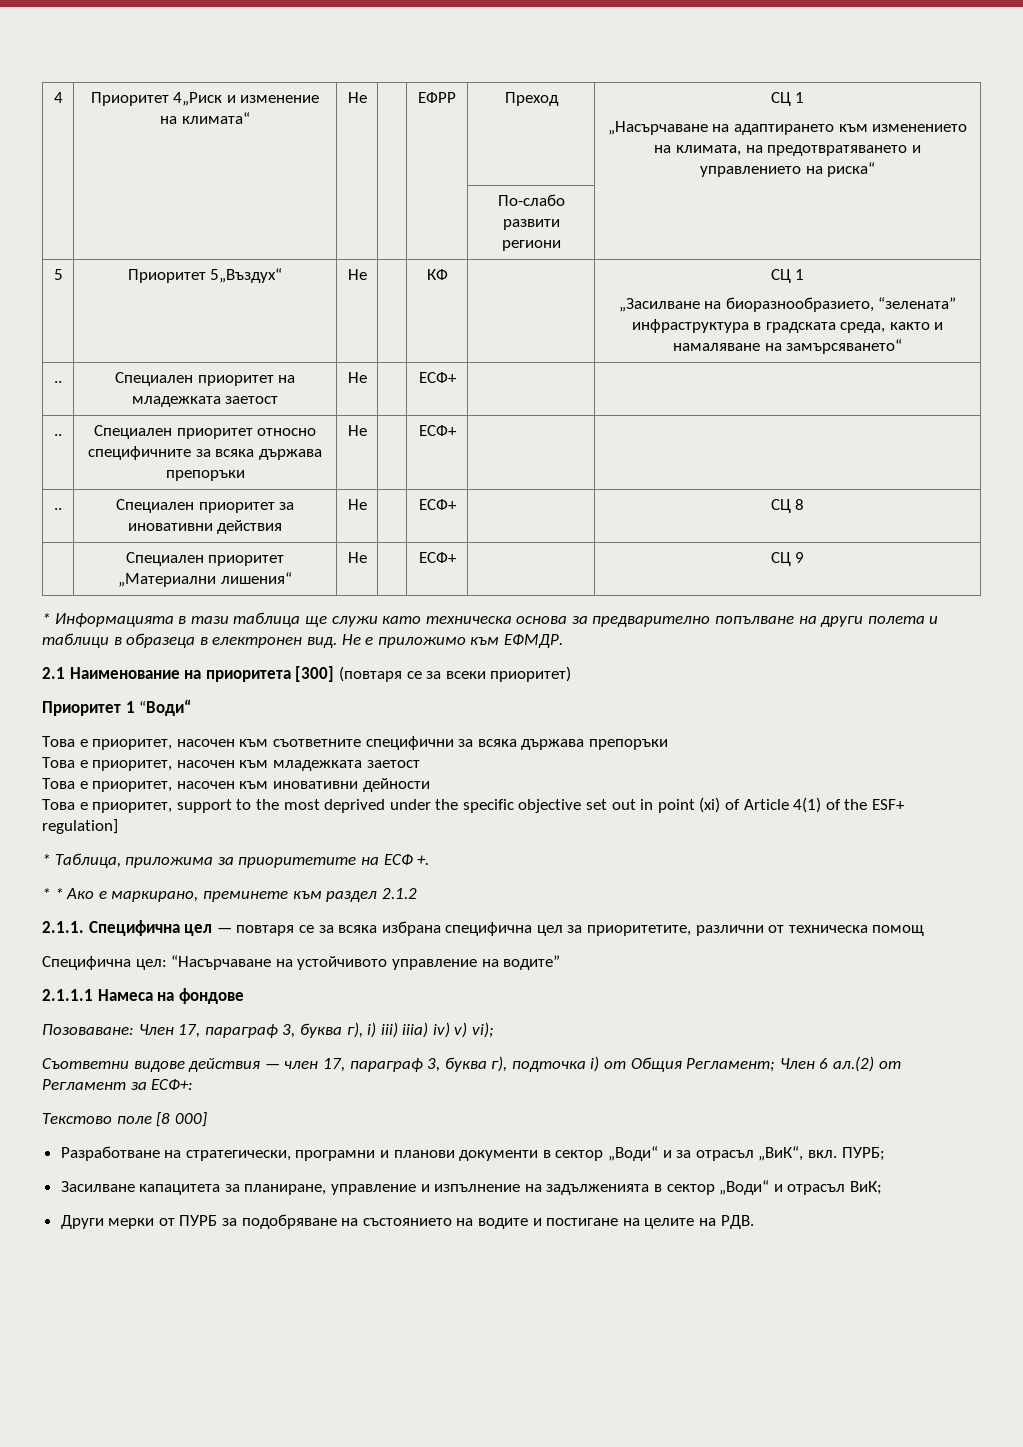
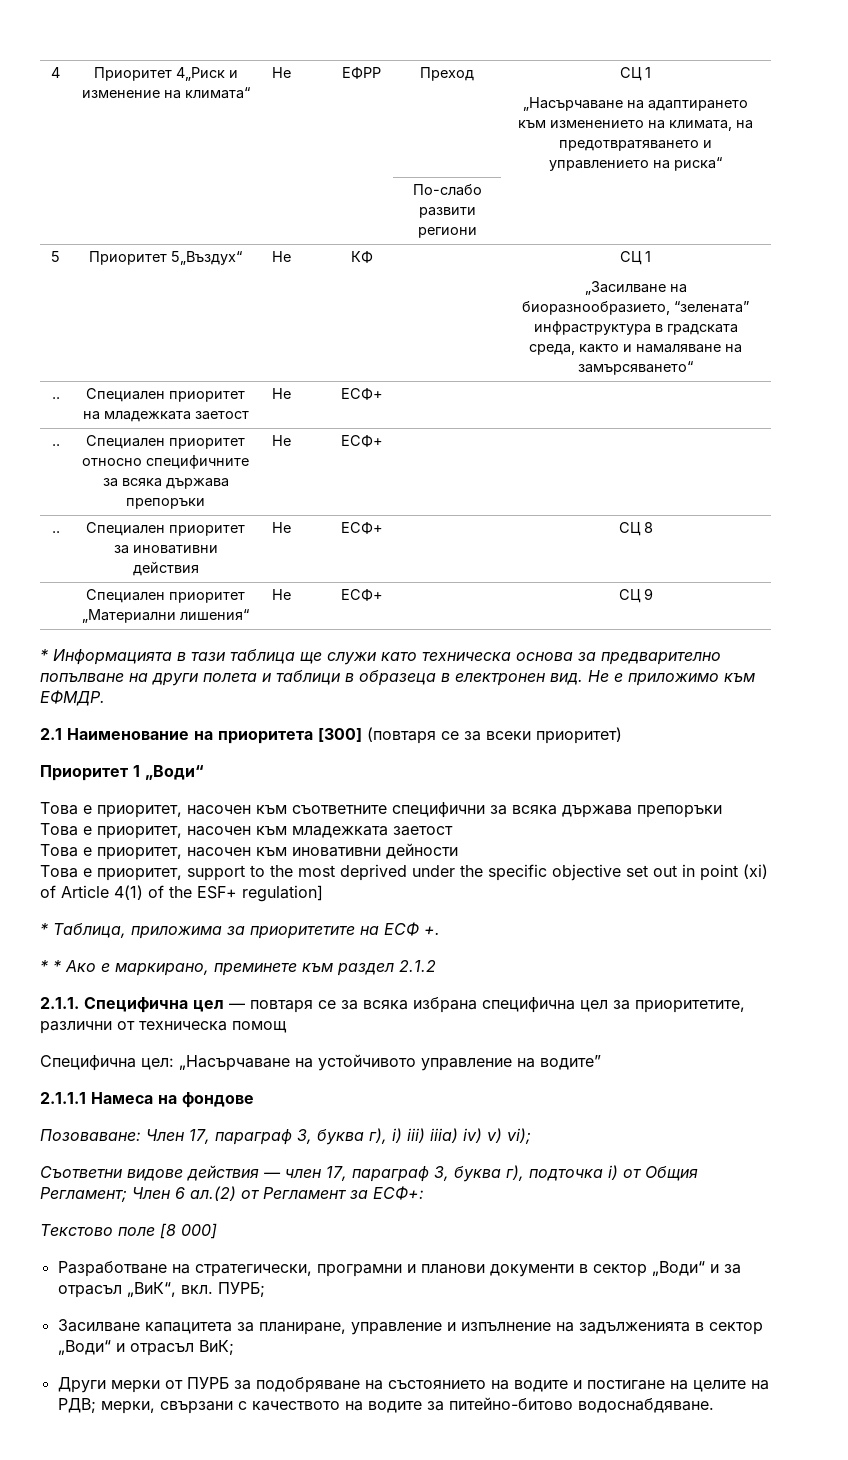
- Приоритет 1 “Води“
+ Приоритет 1 „Води“
- Специфична цел: “Насърчаване на устойчивото управление на водите”
+ Специфична цел: „Насърчаване на устойчивото управление на водите”
- Други мерки от ПУРБ за подобряване на състоянието на водите и постигане на целите на РДВ.
+ Други мерки от ПУРБ за подобряване на състоянието на водите и постигане на целите на РДВ; мерки, свързани с качеството на водите за питейно-битово водоснабдяване.

